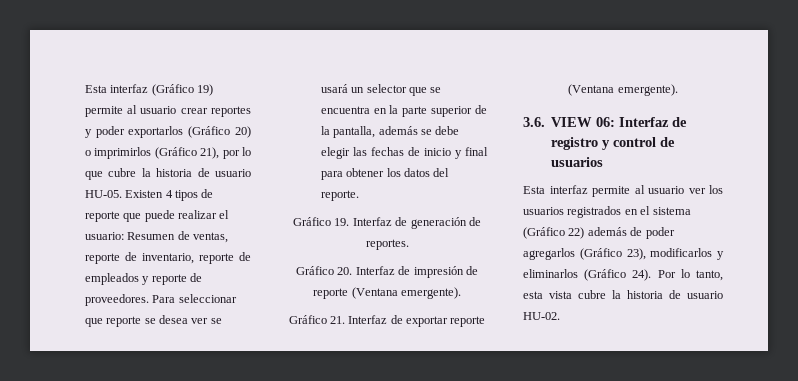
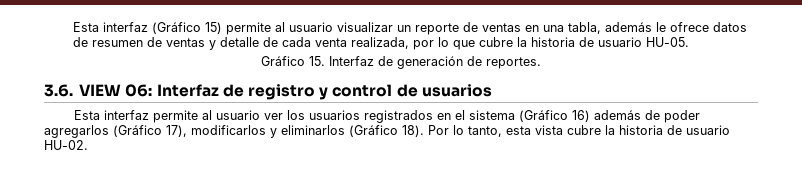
- Esta interfaz (Gráfico 19) permite al usuario crear reportes y poder exportarlos (Gráfico 20) o imprimirlos (Gráfico 21), por lo que cubre la historia de usuario HU-05. Existen 4 tipos de reporte que puede realizar el usuario: Resumen de ventas, reporte de inventario, reporte de empleados y reporte de proveedores. Para seleccionar que reporte se desea ver se usará un selector que se encuentra en la parte superior de la pantalla, además se debe elegir las fechas de inicio y final para obtener los datos del reporte.
- Gráfico 19. Interfaz de generación de reportes.
+ Esta interfaz (Gráfico 15) permite al usuario visualizar un reporte de ventas en una tabla, además le ofrece datos de resumen de ventas y detalle de cada venta realizada, por lo que cubre la historia de usuario HU-05.
+ Gráfico 15. Interfaz de generación de reportes.
- Gráfico 20. Interfaz de impresión de reporte (Ventana emergente).
- Gráfico 21. Interfaz de exportar reporte (Ventana emergente).
- Esta interfaz permite al usuario ver los usuarios registrados en el sistema (Gráfico 22) además de poder agregarlos (Gráfico 23), modificarlos y eliminarlos (Gráfico 24).
+ Esta interfaz permite al usuario ver los usuarios registrados en el sistema (Gráfico 16) además de poder agregarlos (Gráfico 17), modificarlos y eliminarlos (Gráfico 18).

